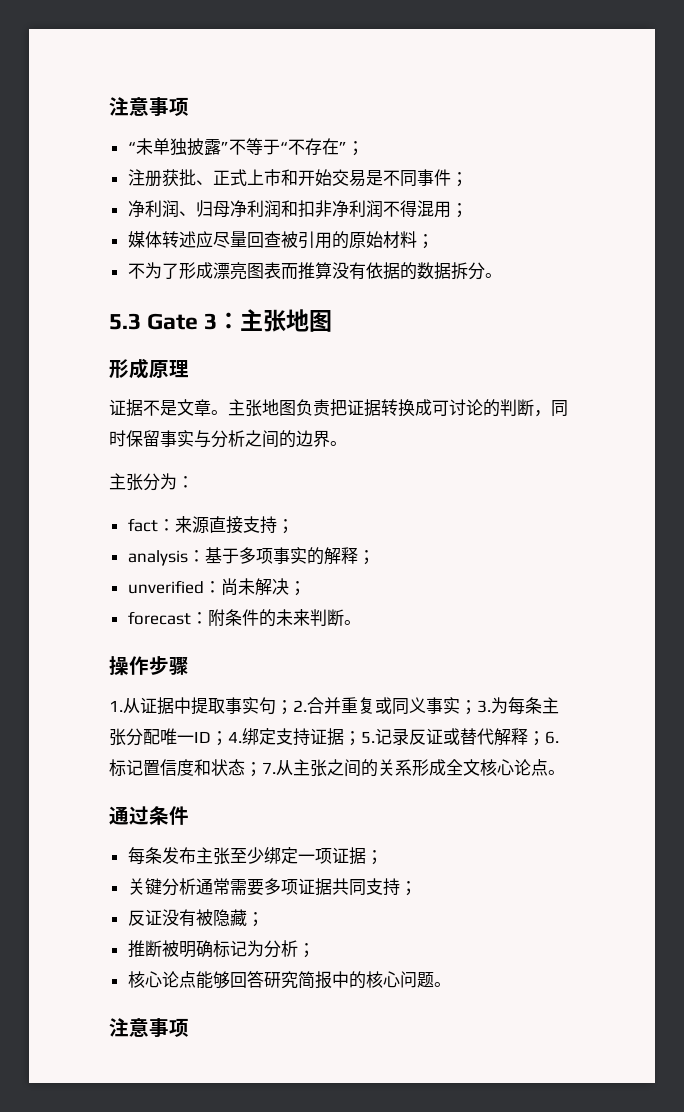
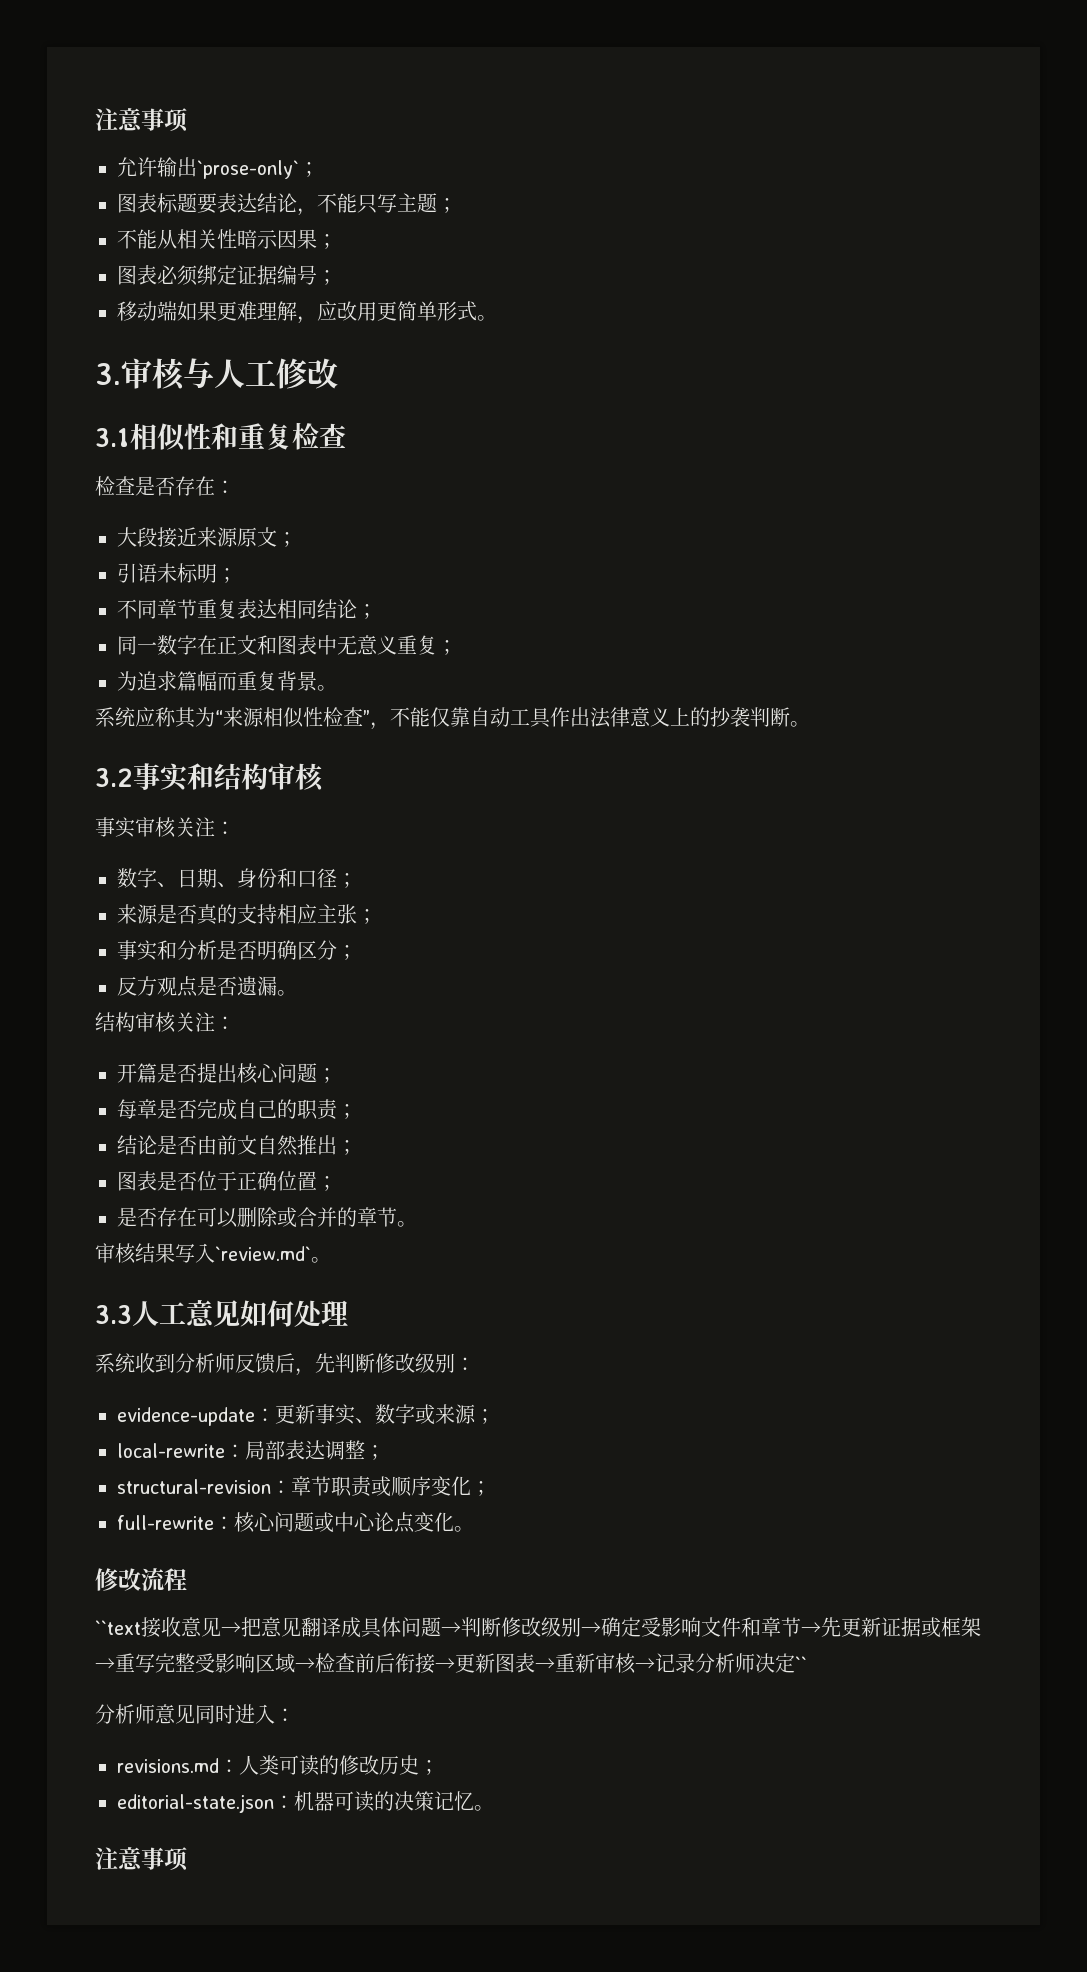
- “未单独披露”不等于“不存在”；
- 注册获批、正式上市和开始交易是不同事件；
- 净利润、归母净利润和扣非净利润不得混用；
- 媒体转述应尽量回查被引用的原始材料；
- 不为了形成漂亮图表而推算没有依据的数据拆分。
- 5.3 Gate 3：主张地图
- 形成原理
- 证据不是文章。主张地图负责把证据转换成可讨论的判断，同时保留事实与分析之间的边界。
- 主张分为：
- fact：来源直接支持；
- analysis：基于多项事实的解释；
- unverified：尚未解决；
- forecast：附条件的未来判断。
- 操作步骤
- 1.从证据中提取事实句；2.合并重复或同义事实；3.为每条主张分配唯一ID；4.绑定支持证据；5.记录反证或替代解释；6.标记置信度和状态；7.从主张之间的关系形成全文核心论点。
- 通过条件
- 每条发布主张至少绑定一项证据；
- 关键分析通常需要多项证据共同支持；
- 反证没有被隐藏；
- 推断被明确标记为分析；
- 核心论点能够回答研究简报中的核心问题。
+ 允许输出`prose-only`；
+ 图表标题要表达结论，不能只写主题；
+ 不能从相关性暗示因果；
+ 图表必须绑定证据编号；
+ 移动端如果更难理解，应改用更简单形式。
+ 3.审核与人工修改
+ 3.1相似性和重复检查
+ 检查是否存在：
+ 大段接近来源原文；
+ 引语未标明；
+ 不同章节重复表达相同结论；
+ 同一数字在正文和图表中无意义重复；
+ 为追求篇幅而重复背景。
+ 系统应称其为“来源相似性检查”，不能仅靠自动工具作出法律意义上的抄袭判断。
+ 3.2事实和结构审核
+ 事实审核关注：
+ 数字、日期、身份和口径；
+ 来源是否真的支持相应主张；
+ 事实和分析是否明确区分；
+ 反方观点是否遗漏。
+ 结构审核关注：
+ 开篇是否提出核心问题；
+ 每章是否完成自己的职责；
+ 结论是否由前文自然推出；
+ 图表是否位于正确位置；
+ 是否存在可以删除或合并的章节。
+ 审核结果写入`review.md`。
+ 3.3人工意见如何处理
+ 系统收到分析师反馈后，先判断修改级别：
+ evidence-update：更新事实、数字或来源；
+ local-rewrite：局部表达调整；
+ structural-revision：章节职责或顺序变化；
+ full-rewrite：核心问题或中心论点变化。
+ 修改流程
+ ``text接收意见→把意见翻译成具体问题→判断修改级别→确定受影响文件和章节→先更新证据或框架→重写完整受影响区域→检查前后衔接→更新图表→重新审核→记录分析师决定``
+ 分析师意见同时进入：
+ revisions.md：人类可读的修改历史；
+ editorial-state.json：机器可读的决策记忆。

